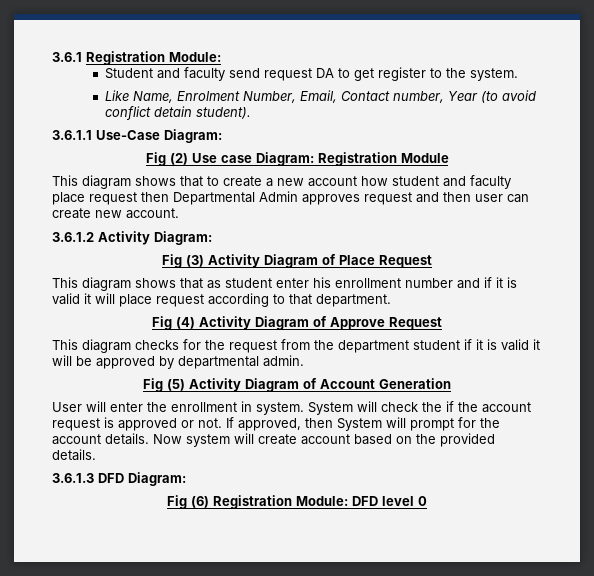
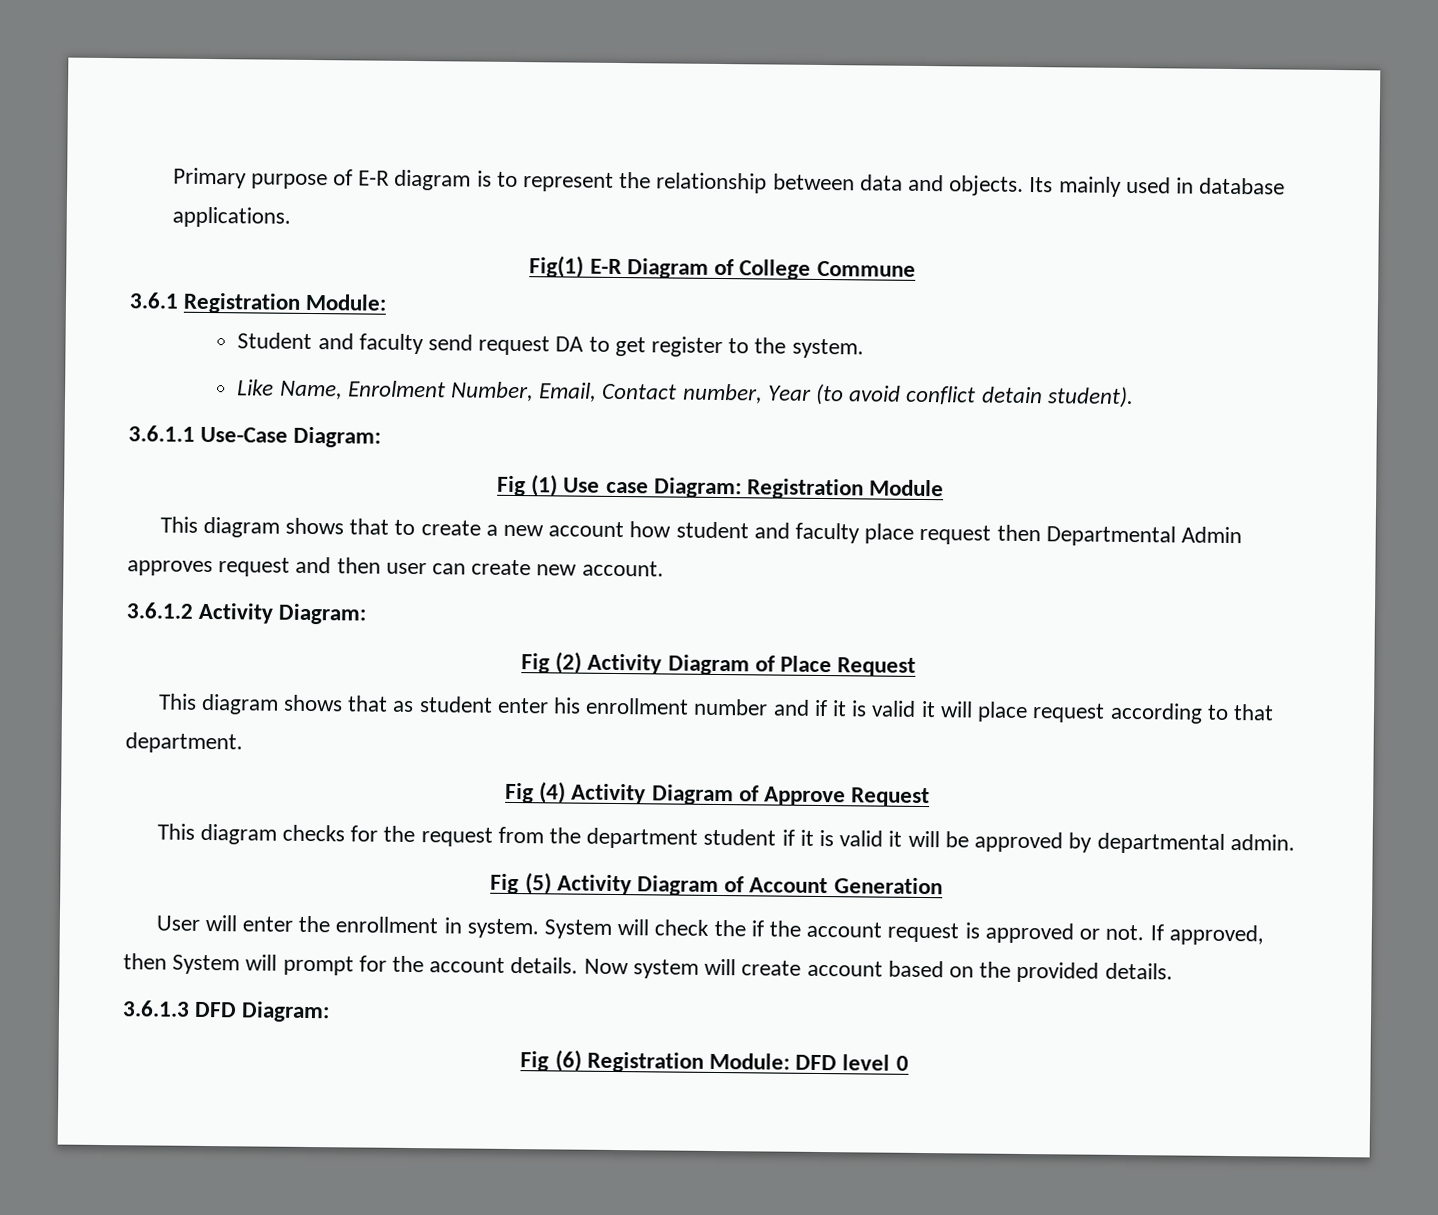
+ Primary purpose of E-R diagram is to represent the relationship between data and objects. Its mainly used in database applications.
+ Fig(1) E-R Diagram of College Commune
- Fig (2) Use case Diagram: Registration Module
+ Fig (1) Use case Diagram: Registration Module
- Fig (3) Activity Diagram of Place Request
+ Fig (2) Activity Diagram of Place Request

